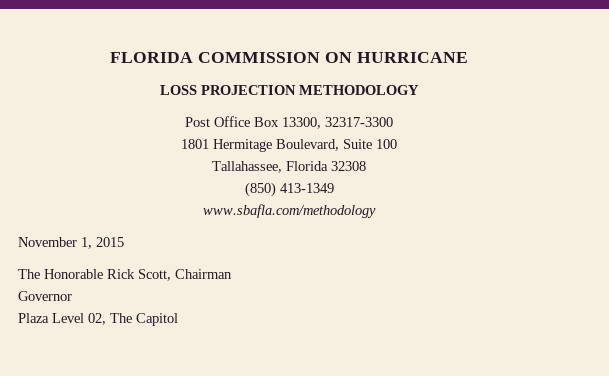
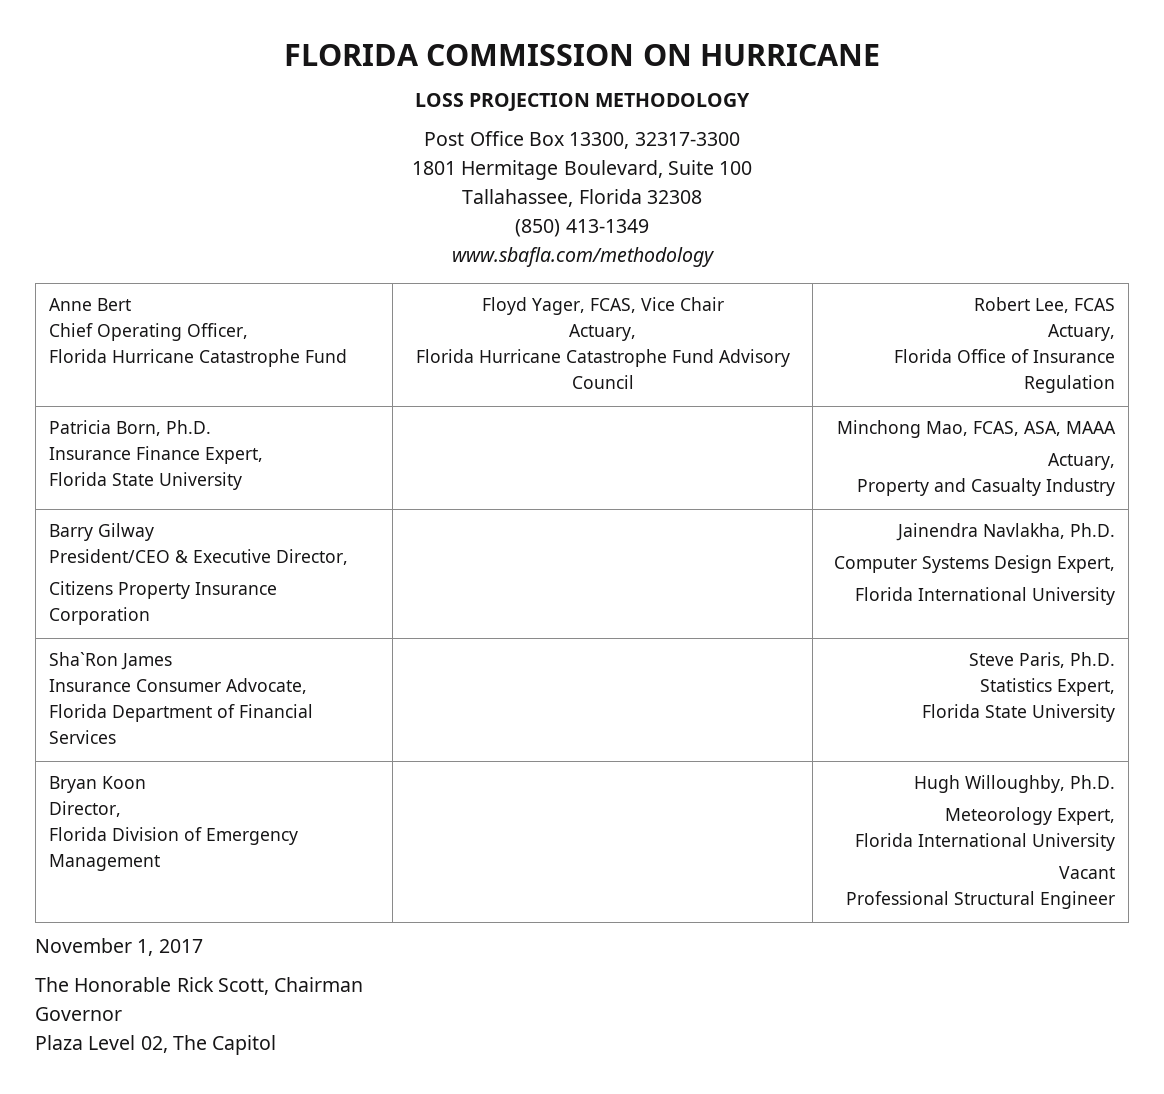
+ Anne Bert
+ Chief Operating Officer,
+ Florida Hurricane Catastrophe Fund | Floyd Yager, FCAS, Vice Chair
+ Actuary,
+ Florida Hurricane Catastrophe Fund Advisory Council | Robert Lee, FCAS
+ Actuary,
+ Florida Office of Insurance Regulation
+ Patricia Born, Ph.D.
+ Insurance Finance Expert,
+ Florida State University | | Minchong Mao, FCAS, ASA, MAAA
+ Actuary,
+ Property and Casualty Industry
+ Barry Gilway
+ President/CEO & Executive Director,
+ Citizens Property Insurance Corporation | | Jainendra Navlakha, Ph.D.
+ Computer Systems Design Expert,
+ Florida International University
+ Sha`Ron James
+ Insurance Consumer Advocate,
+ Florida Department of Financial Services | | Steve Paris, Ph.D.
+ Statistics Expert,
+ Florida State University
+ Bryan Koon
+ Director,
+ Florida Division of Emergency Management | | Hugh Willoughby, Ph.D.
+ Meteorology Expert,
+ Florida International University
+ Vacant
+ Professional Structural Engineer
- November 1, 2015
+ November 1, 2017

